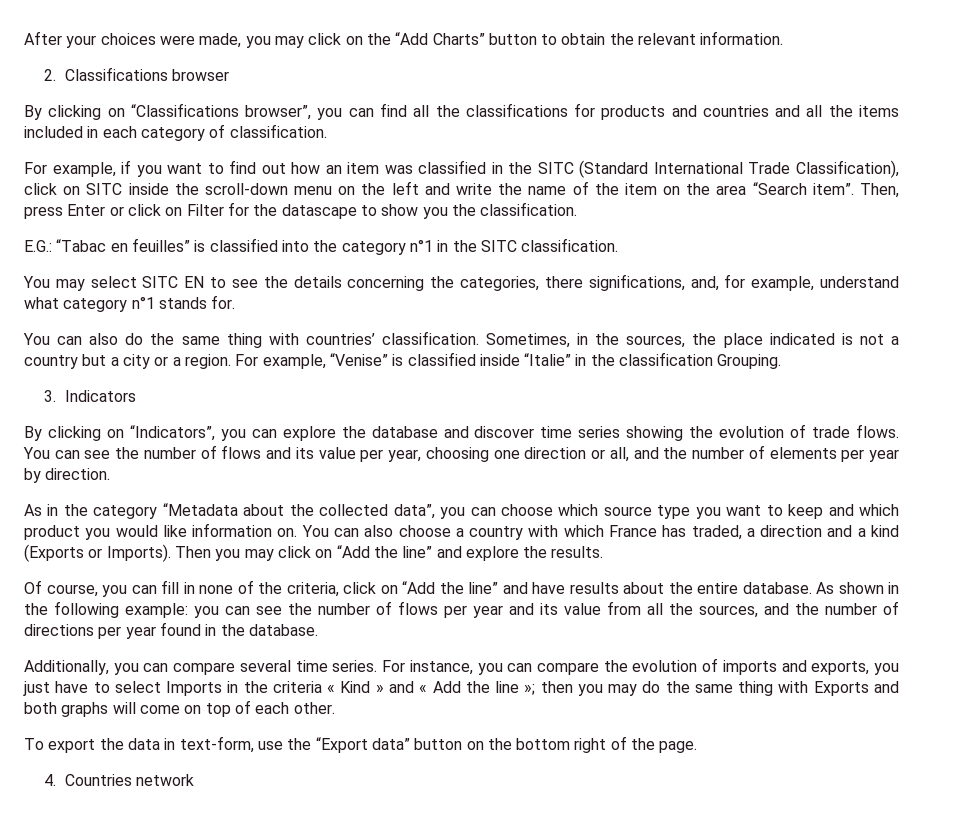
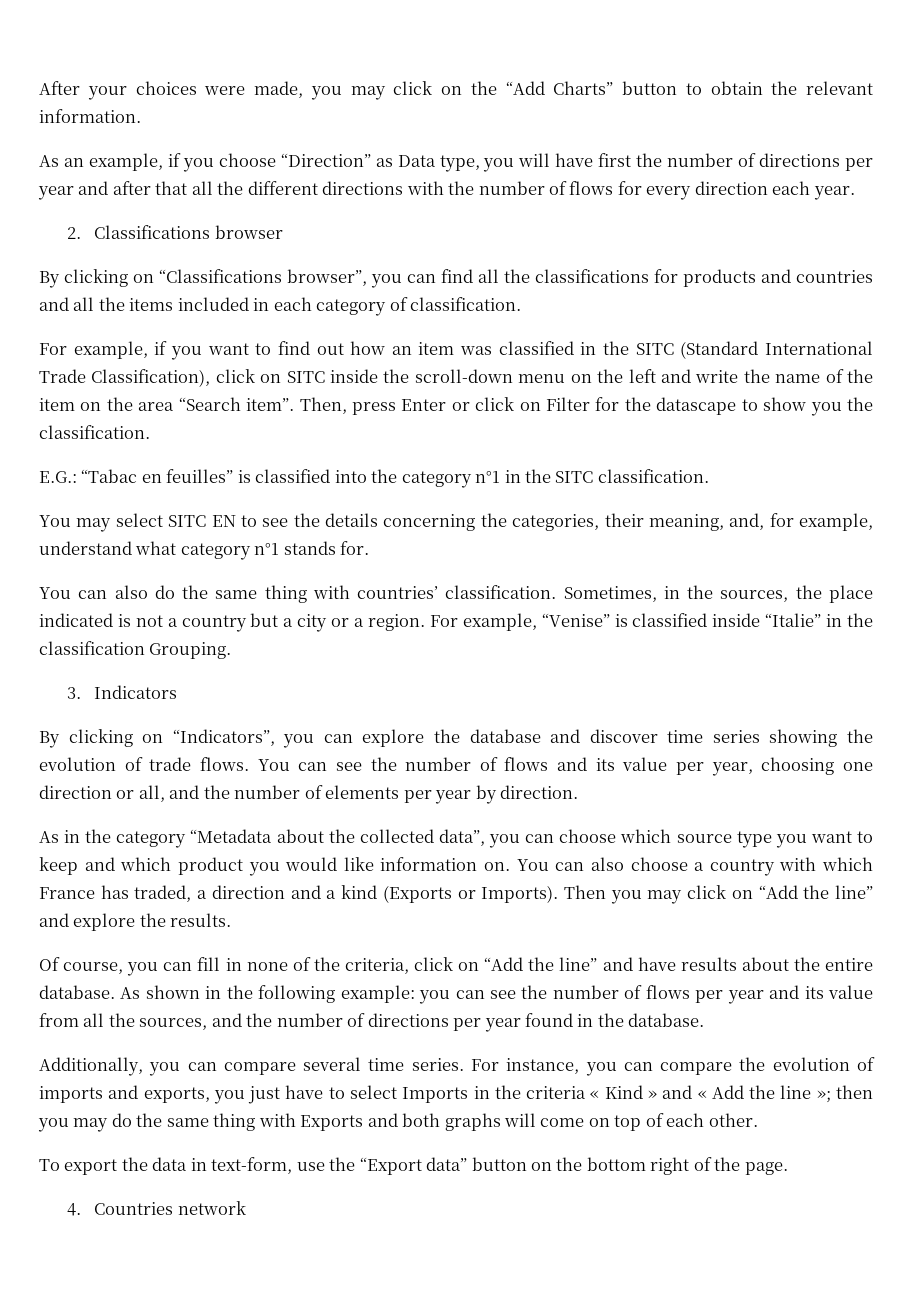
+ As an example, if you choose “Direction” as Data type, you will have first the number of directions per year and after that all the different directions with the number of flows for every direction each year.
- You may select SITC EN to see the details concerning the categories, there significations, and, for example, understand what category n°1 stands for.
+ You may select SITC EN to see the details concerning the categories, their meaning, and, for example, understand what category n°1 stands for.

